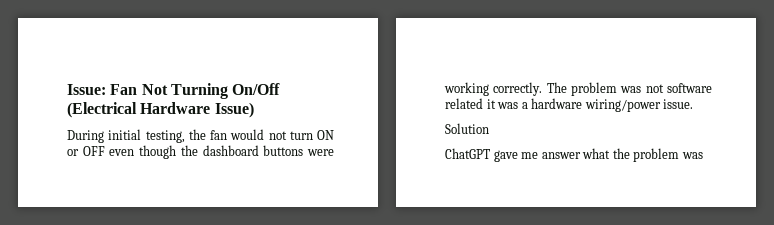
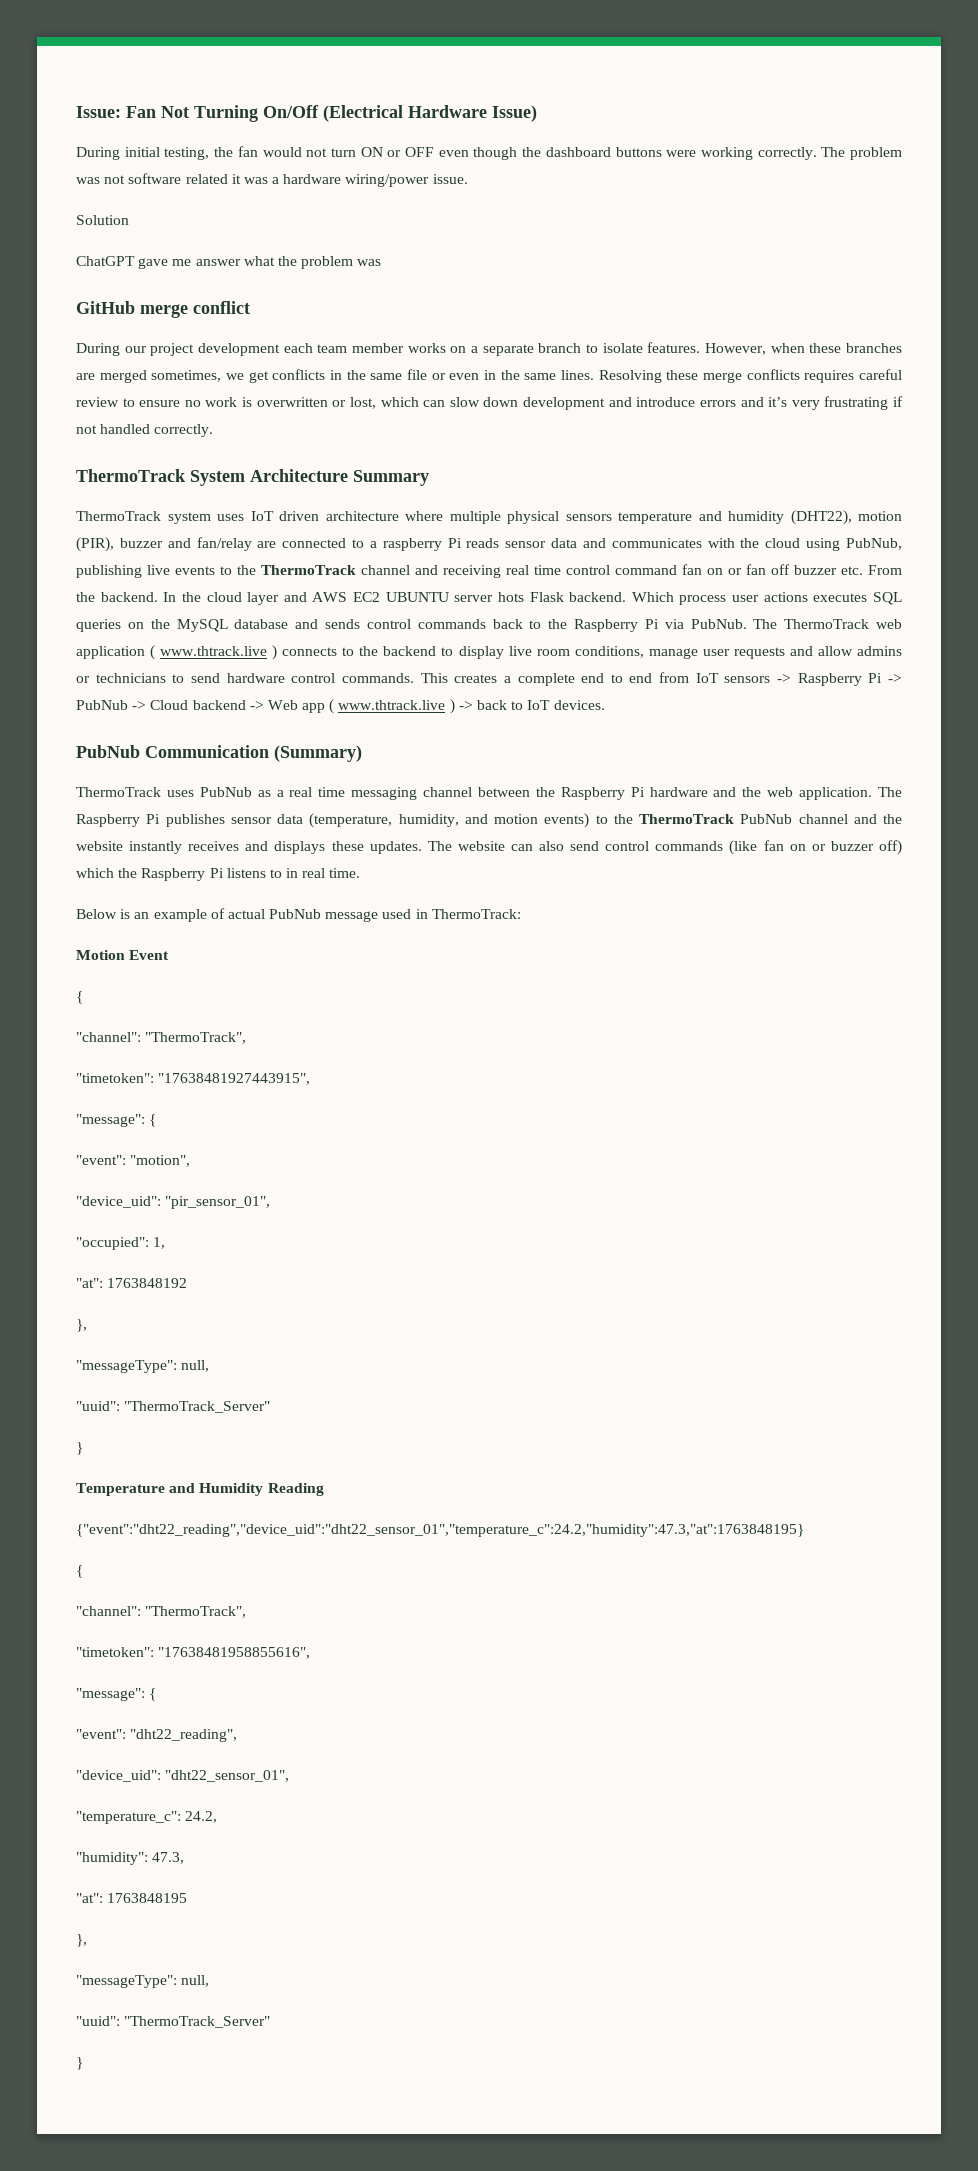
+ GitHub merge conflict
+ During our project development each team member works on a separate branch to isolate features. However, when these branches are merged sometimes, we get conflicts in the same file or even in the same lines. Resolving these merge conflicts requires careful review to ensure no work is overwritten or lost, which can slow down development and introduce errors and it’s very frustrating if not handled correctly.
+ ThermoTrack System Architecture Summary
+ ThermoTrack system uses IoT driven architecture where multiple physical sensors temperature and humidity (DHT22), motion (PIR), buzzer and fan/relay are connected to a raspberry Pi reads sensor data and communicates with the cloud using PubNub, publishing live events to the ThermoTrack channel and receiving real time control command fan on or fan off buzzer etc. From the backend. In the cloud layer and AWS EC2 UBUNTU server hots Flask backend. Which process user actions executes SQL queries on the MySQL database and sends control commands back to the Raspberry Pi via PubNub. The ThermoTrack web application ( www.thtrack.live ) connects to the backend to display live room conditions, manage user requests and allow admins or technicians to send hardware control commands. This creates a complete end to end from IoT sensors -> Raspberry Pi -> PubNub -> Cloud backend -> Web app ( www.thtrack.live ) -> back to IoT devices.
+ PubNub Communication (Summary)
+ ThermoTrack uses PubNub as a real time messaging channel between the Raspberry Pi hardware and the web application. The Raspberry Pi publishes sensor data (temperature, humidity, and motion events) to the ThermoTrack PubNub channel and the website instantly receives and displays these updates. The website can also send control commands (like fan on or buzzer off) which the Raspberry Pi listens to in real time.
+ Below is an example of actual PubNub message used in ThermoTrack:
+ Motion Event
+ {
+ "channel": "ThermoTrack",
+ "timetoken": "17638481927443915",
+ "message": {
+ "event": "motion",
+ "device_uid": "pir_sensor_01",
+ "occupied": 1,
+ "at": 1763848192
+ },
+ "messageType": null,
+ "uuid": "ThermoTrack_Server"
+ }
+ Temperature and Humidity Reading
+ {"event":"dht22_reading","device_uid":"dht22_sensor_01","temperature_c":24.2,"humidity":47.3,"at":1763848195}
+ {
+ "channel": "ThermoTrack",
+ "timetoken": "17638481958855616",
+ "message": {
+ "event": "dht22_reading",
+ "device_uid": "dht22_sensor_01",
+ "temperature_c": 24.2,
+ "humidity": 47.3,
+ "at": 1763848195
+ },
+ "messageType": null,
+ "uuid": "ThermoTrack_Server"
+ }

